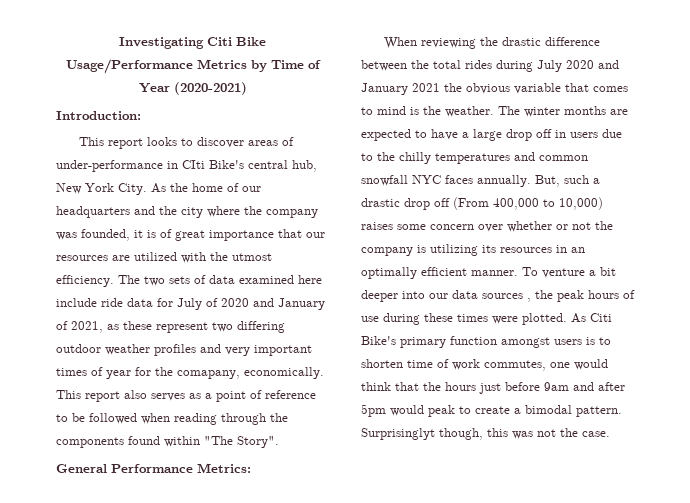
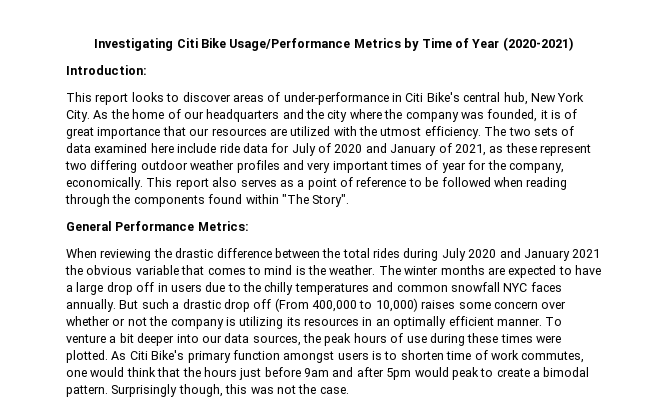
- This report looks to discover areas of under-performance in CIti Bike's central hub, New York City.
+ This report looks to discover areas of under-performance in Citi Bike's central hub, New York City.
- The two sets of data examined here include ride data for July of 2020 and January of 2021, as these represent two differing outdoor weather profiles and very important times of year for the comapany, economically.
+ The two sets of data examined here include ride data for July of 2020 and January of 2021, as these represent two differing outdoor weather profiles and very important times of year for the company, economically.
- But, such a drastic drop off (From 400,000 to 10,000) raises some concern over whether or not the company is utilizing its resources in an optimally efficient manner.
+ But such a drastic drop off (From 400,000 to 10,000) raises some concern over whether or not the company is utilizing its resources in an optimally efficient manner.
- To venture a bit deeper into our data sources , the peak hours of use during these times were plotted.
+ To venture a bit deeper into our data sources, the peak hours of use during these times were plotted.
- Surprisinglyt though, this was not the case.
+ Surprisingly though, this was not the case.

